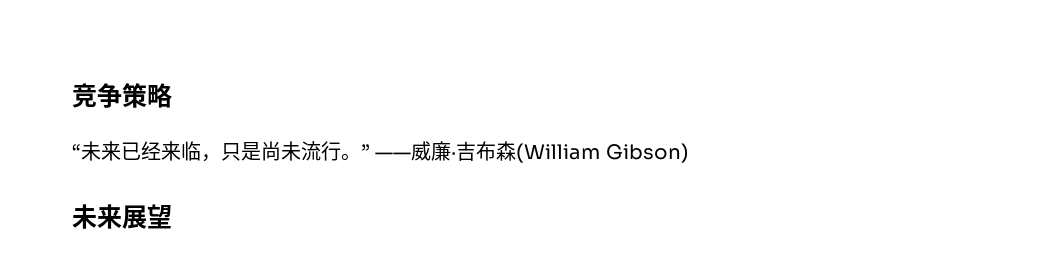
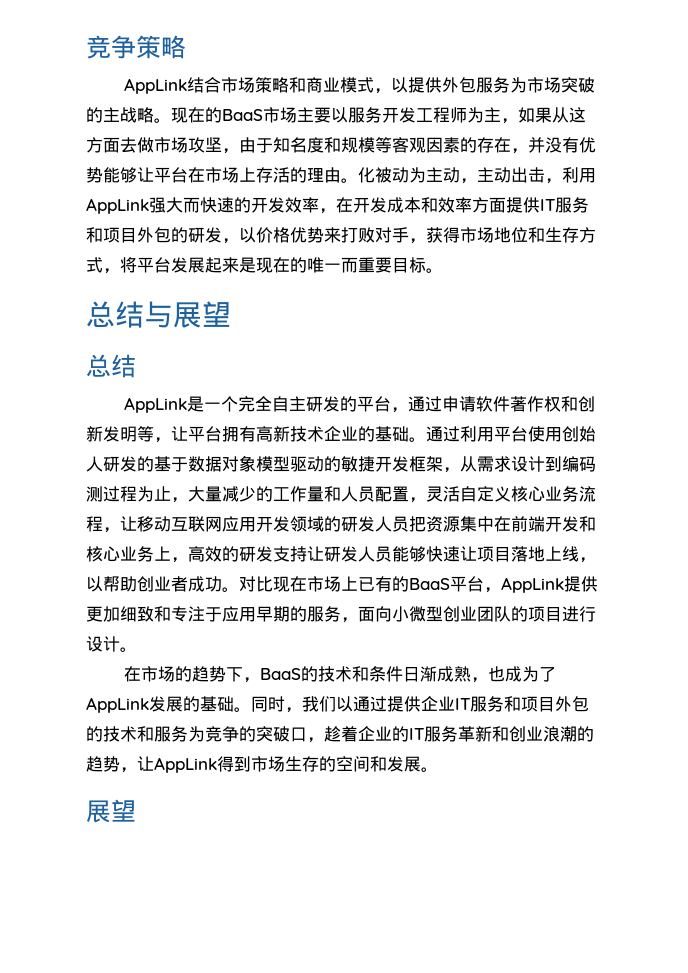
- “未来已经来临，只是尚未流行。” ——威廉·吉布森(William Gibson)
- 未来展望
+ AppLink结合市场策略和商业模式，以提供外包服务为市场突破的主战略。现在的BaaS市场主要以服务开发工程师为主，如果从这方面去做市场攻坚，由于知名度和规模等客观因素的存在，并没有优势能够让平台在市场上存活的理由。化被动为主动，主动出击，利用AppLink强大而快速的开发效率，在开发成本和效率方面提供IT服务和项目外包的研发，以价格优势来打败对手，获得市场地位和生存方式，将平台发展起来是现在的唯一而重要目标。
+ 总结与展望
+ 总结
+ AppLink是一个完全自主研发的平台，通过申请软件著作权和创新发明等，让平台拥有高新技术企业的基础。通过利用平台使用创始人研发的基于数据对象模型驱动的敏捷开发框架，从需求设计到编码测过程为止，大量减少的工作量和人员配置，灵活自定义核心业务流程，让移动互联网应用开发领域的研发人员把资源集中在前端开发和核心业务上，高效的研发支持让研发人员能够快速让项目落地上线，以帮助创业者成功。对比现在市场上已有的BaaS平台，AppLink提供更加细致和专注于应用早期的服务，面向小微型创业团队的项目进行设计。
+ 在市场的趋势下，BaaS的技术和条件日渐成熟，也成为了AppLink发展的基础。同时，我们以通过提供企业IT服务和项目外包的技术和服务为竞争的突破口，趁着企业的IT服务革新和创业浪潮的趋势，让AppLink得到市场生存的空间和发展。
+ 展望

